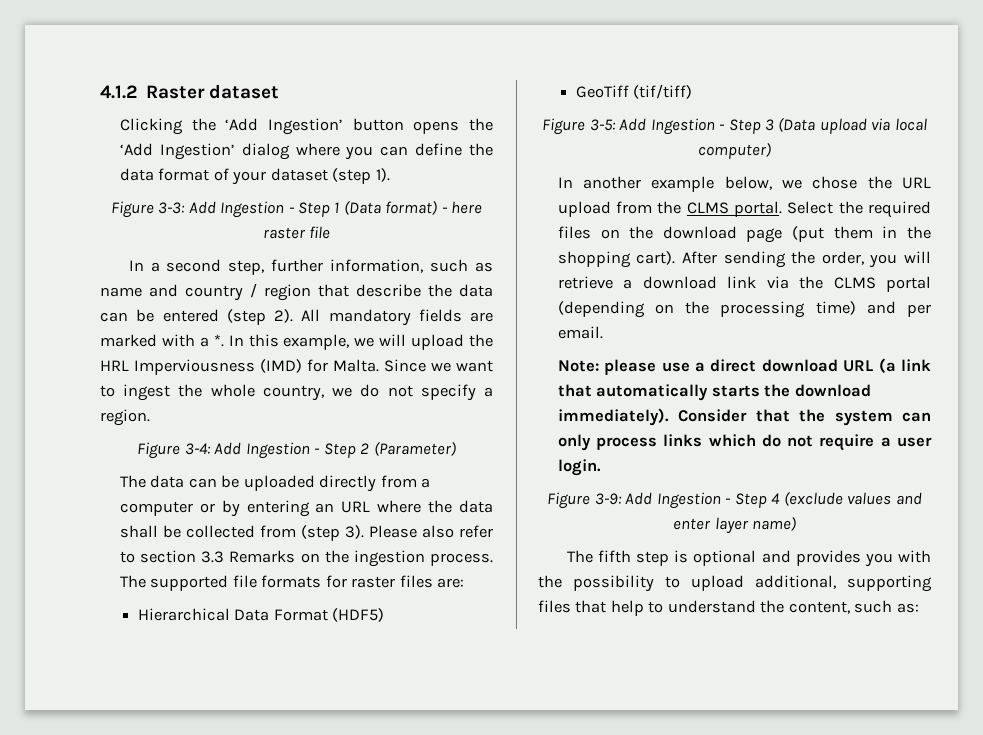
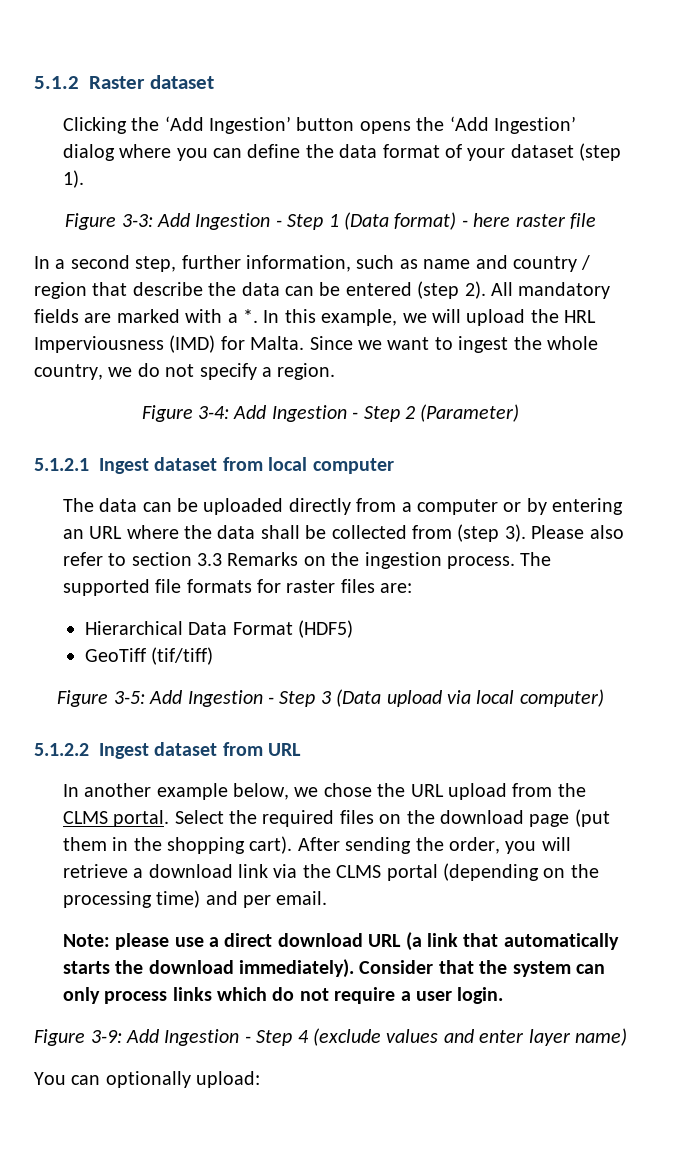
- 4.1.2 Raster dataset
+ 5.1.2 Raster dataset
+ 5.1.2.1 Ingest dataset from local computer
+ 5.1.2.2 Ingest dataset from URL
- The fifth step is optional and provides you with the possibility to upload additional, supporting files that help to understand the content, such as:
+ You can optionally upload:

